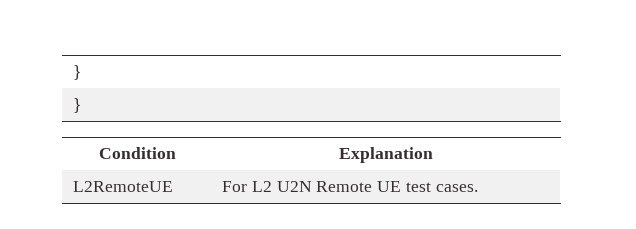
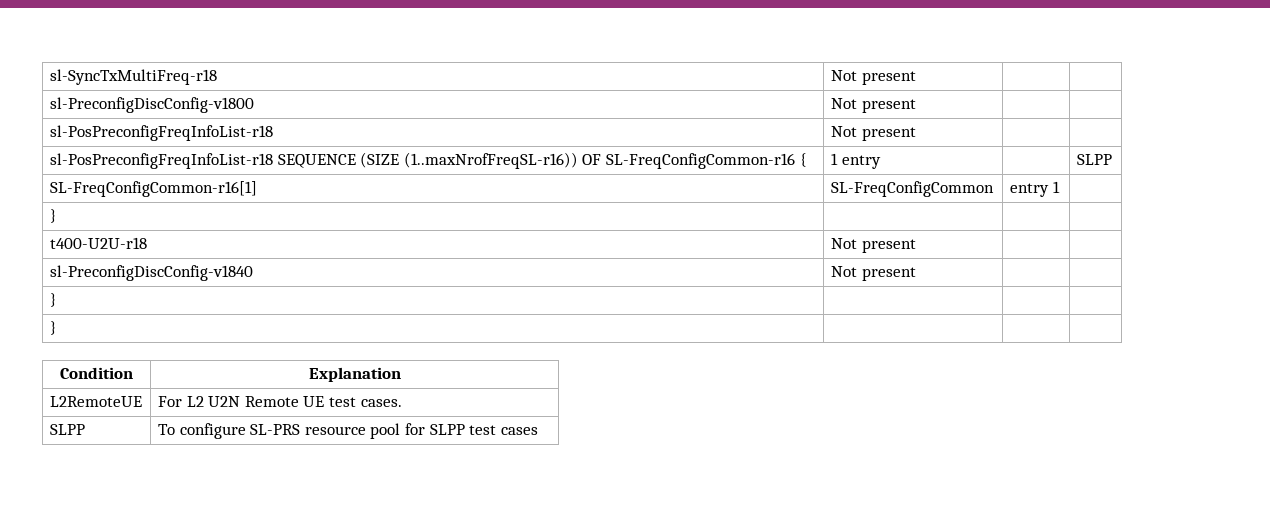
+ sl-SyncTxMultiFreq-r18 | Not present | |
+ sl-PreconfigDiscConfig-v1800 | Not present | |
+ sl-PosPreconfigFreqInfoList-r18 | Not present | |
+ sl-PosPreconfigFreqInfoList-r18 SEQUENCE (SIZE (1..maxNrofFreqSL-r16)) OF SL-FreqConfigCommon-r16 { | 1 entry | | SLPP
+ SL-FreqConfigCommon-r16[1] | SL-FreqConfigCommon | entry 1 |
+ } | | |
+ t400-U2U-r18 | Not present | |
+ sl-PreconfigDiscConfig-v1840 | Not present | |
+ SLPP | To configure SL-PRS resource pool for SLPP test cases

